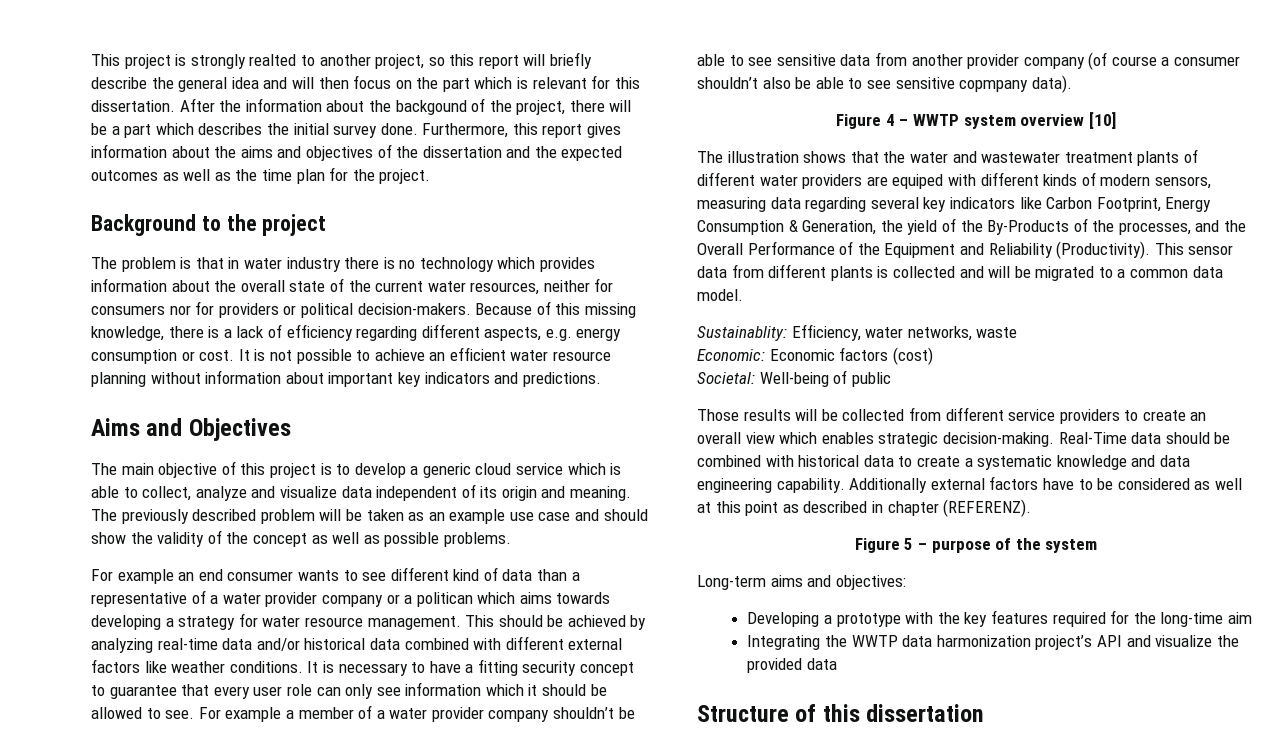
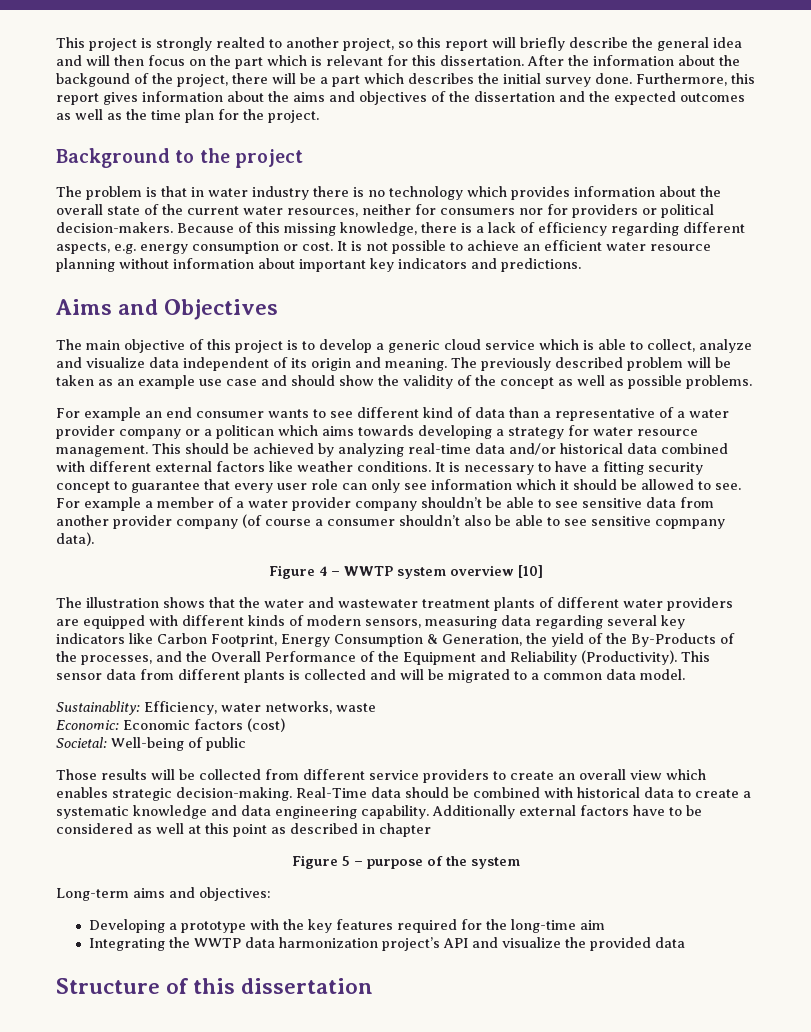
- The illustration shows that the water and wastewater treatment plants of different water providers are equiped with different kinds of modern sensors, measuring data regarding several key indicators like Carbon Footprint, Energy Consumption & Generation, the yield of the By-Products of the processes, and the Overall Performance of the Equipment and Reliability (Productivity).
+ The illustration shows that the water and wastewater treatment plants of different water providers are equipped with different kinds of modern sensors, measuring data regarding several key indicators like Carbon Footprint, Energy Consumption & Generation, the yield of the By-Products of the processes, and the Overall Performance of the Equipment and Reliability (Productivity).
- Additionally external factors have to be considered as well at this point as described in chapter (REFERENZ).
+ Additionally external factors have to be considered as well at this point as described in chapter

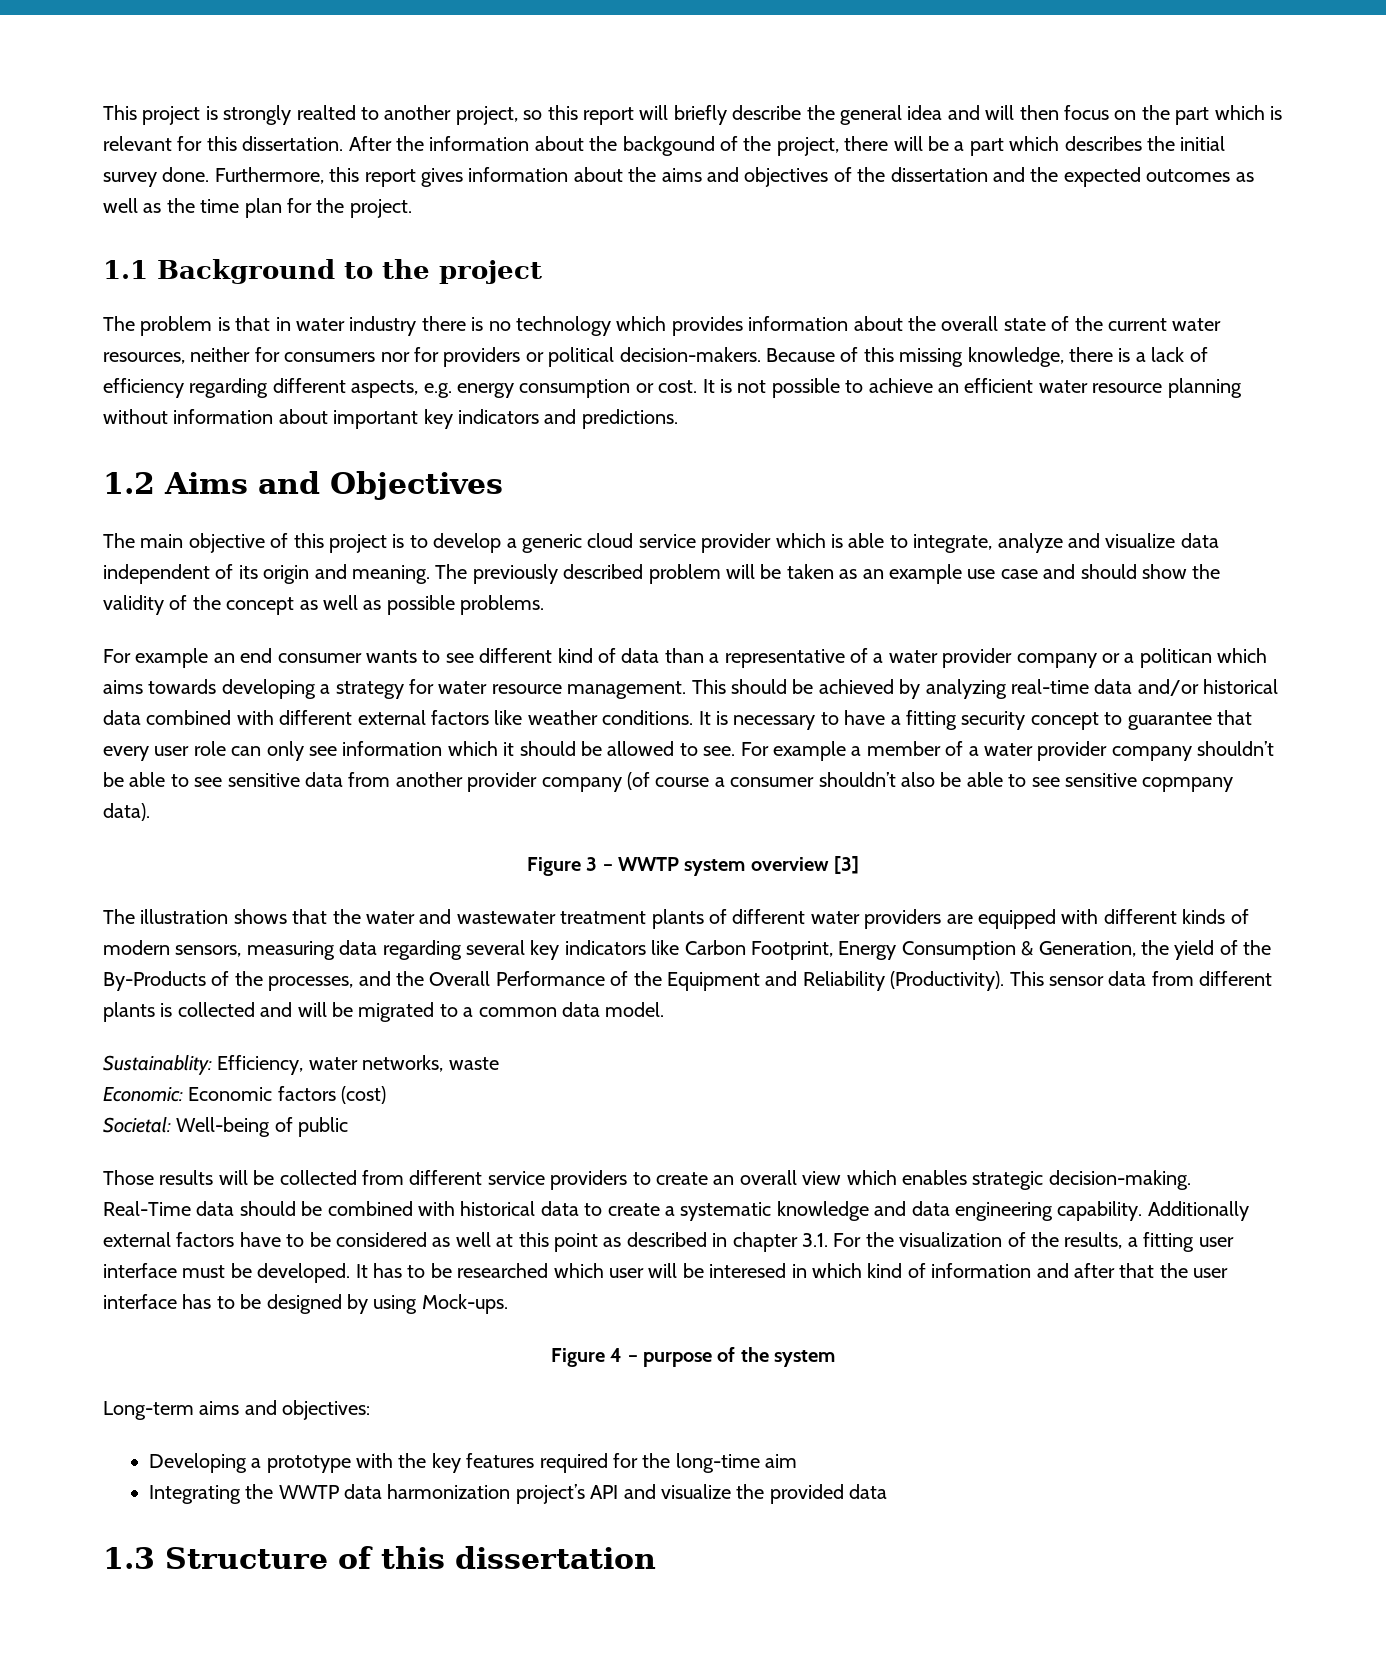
- Background to the project
+ 1.1 Background to the project
- Aims and Objectives
+ 1.2 Aims and Objectives
- The main objective of this project is to develop a generic cloud service which is able to collect, analyze and visualize data independent of its origin and meaning.
+ The main objective of this project is to develop a generic cloud service provider which is able to integrate, analyze and visualize data independent of its origin and meaning.
- Figure 4 – WWTP system overview [10]
+ Figure 3 – WWTP system overview [3]
- Additionally external factors have to be considered as well at this point as described in chapter
- Figure 5 – purpose of the system
+ Additionally external factors have to be considered as well at this point as described in chapter 3.1. For the visualization of the results, a fitting user interface must be developed. It has to be researched which user will be interesed in which kind of information and after that the user interface has to be designed by using Mock-ups.
+ Figure 4 – purpose of the system
- Structure of this dissertation
+ 1.3 Structure of this dissertation

